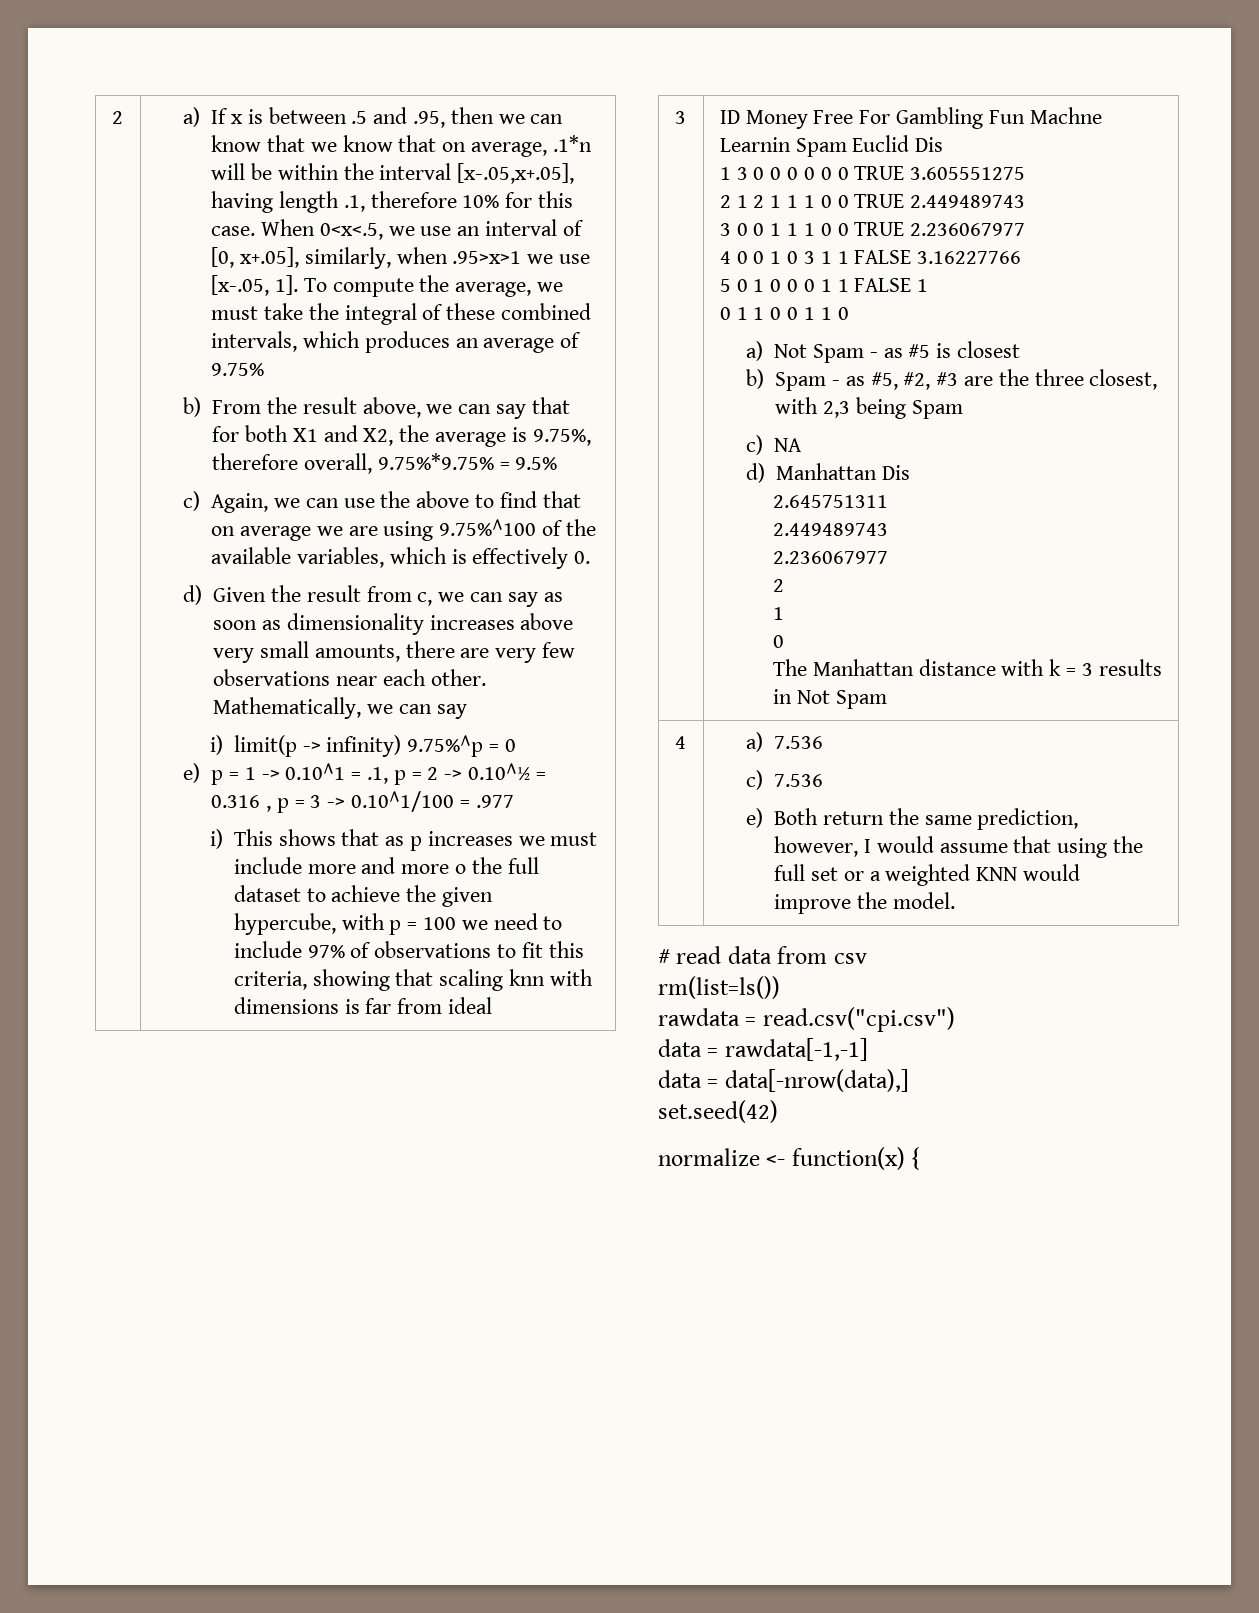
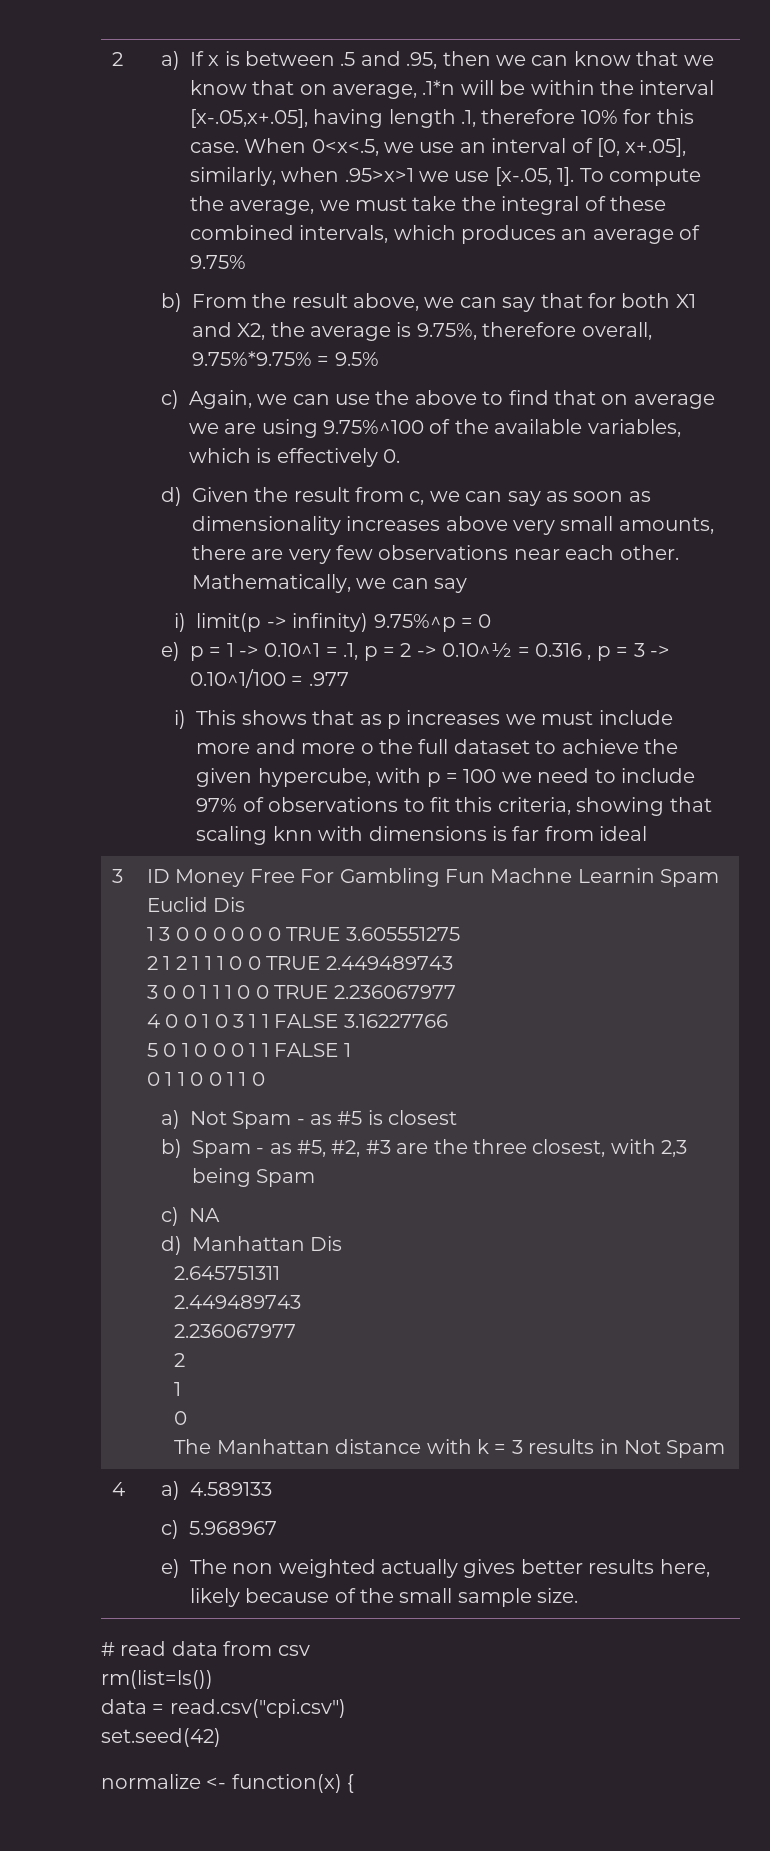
- 4 | a) 7.536
- c) 7.536
- e) Both return the same prediction, however, I would assume that using the full set or a weighted KNN would improve the model.
+ 4 | a) 4.589133
+ c) 5.968967
+ e) The non weighted actually gives better results here, likely because of the small sample size.
- rawdata = read.csv("cpi.csv")
+ data = read.csv("cpi.csv")
- data = rawdata[-1,-1]
- data = data[-nrow(data),]

